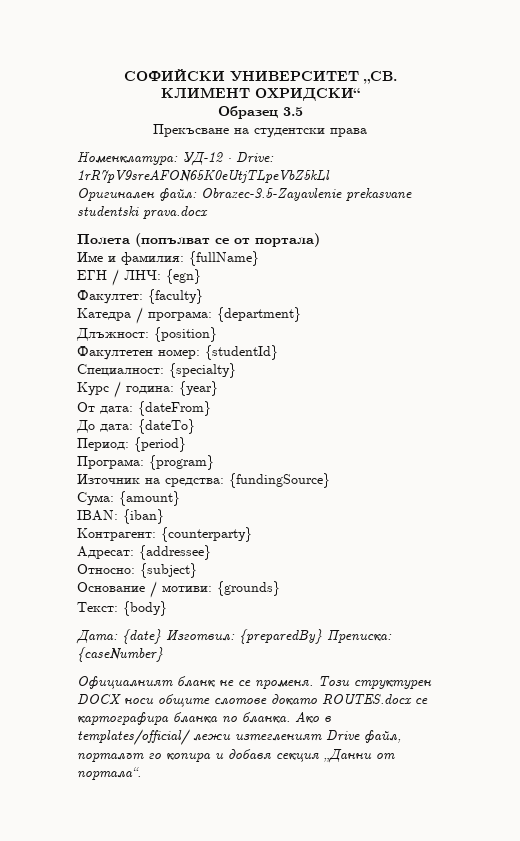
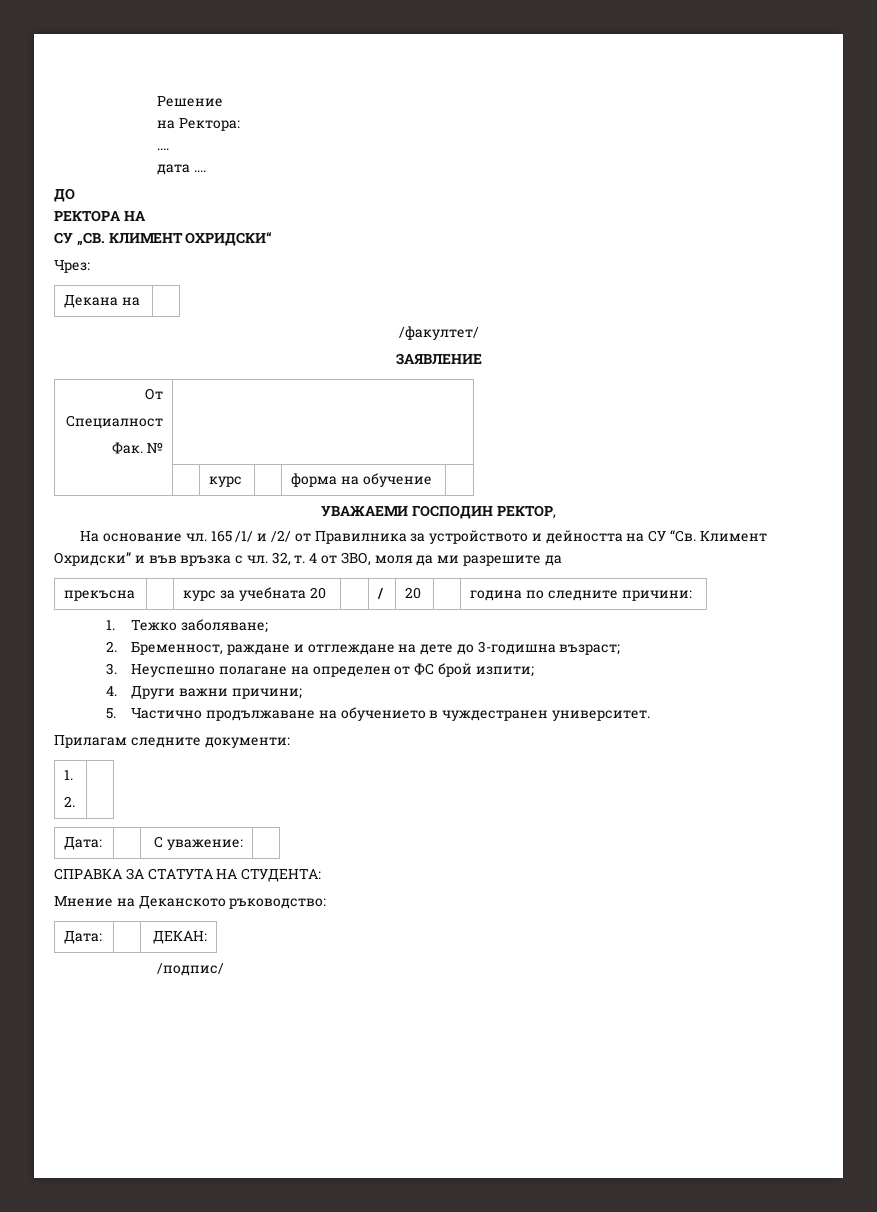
- СОФИЙСКИ УНИВЕРСИТЕТ „СВ. КЛИМЕНТ ОХРИДСКИ“
- Образец 3.5
- Прекъсване на студентски права
- Номенклатура: УД-12 · Drive: 1rR7pV9sreAFON65K0eUtjTLpeVbZ5kLl
- Оригинален файл: Obrazec-3.5-Zayavlenie prekasvane studentski prava.docx
- Полета (попълват се от портала)
- Име и фамилия: {fullName}
- ЕГН / ЛНЧ: {egn}
- Факултет: {faculty}
- Катедра / програма: {department}
- Длъжност: {position}
- Факултетен номер: {studentId}
- Специалност: {specialty}
- Курс / година: {year}
- От дата: {dateFrom}
- До дата: {dateTo}
- Период: {period}
- Програма: {program}
- Източник на средства: {fundingSource}
- Сума: {amount}
- IBAN: {iban}
- Контрагент: {counterparty}
- Адресат: {addressee}
- Относно: {subject}
- Основание / мотиви: {grounds}
- Текст: {body}
- Дата: {date} Изготвил: {preparedBy} Преписка: {caseNumber}
- Официалният бланк не се променя. Този структурен DOCX носи общите слотове докато ROUTES.docx се картографира бланка по бланка. Ако в templates/official/ лежи изтегленият Drive файл, порталът го копира и добавя секция „Данни от портала“.
+ Решение
+ на Ректора:
+ ....
+ дата ....
+ ДО
+ РЕКТОРА НА
+ СУ „СВ. КЛИМЕНТ ОХРИДСКИ“
+ Чрез:
+ Декана на |
+ /факултет/
+ ЗАЯВЛЕНИЕ
+ От
+ Специалност
+ Фак. № |
+ | | курс | | форма на обучение |
+ УВАЖАЕМИ ГОСПОДИН РЕКТОР,
+ На основание чл. 165 /1/ и /2/ от Правилника за устройството и дейността на СУ “Св. Климент Охридски” и във връзка с чл. 32, т. 4 от ЗВО, моля да ми разрешите да
+ прекъсна | | курс за учебната 20 | | / | 20 | | година по следните причини:
+ 1. Тежко заболяване;
+ 2. Бременност, раждане и отглеждане на дете до 3-годишна възраст;
+ 3. Неуспешно полагане на определен от ФС брой изпити;
+ 4. Други важни причини;
+ 5. Частично продължаване на обучението в чуждестранен университет.
+ Прилагам следните документи:
+ 1.
+ 2. |
+ Дата: | | С уважение: |
+ СПРАВКА ЗА СТАТУТА НА СТУДЕНТА:
+ Мнение на Деканското ръководство:
+ Дата: | | ДЕКАН:
+ /подпис/

